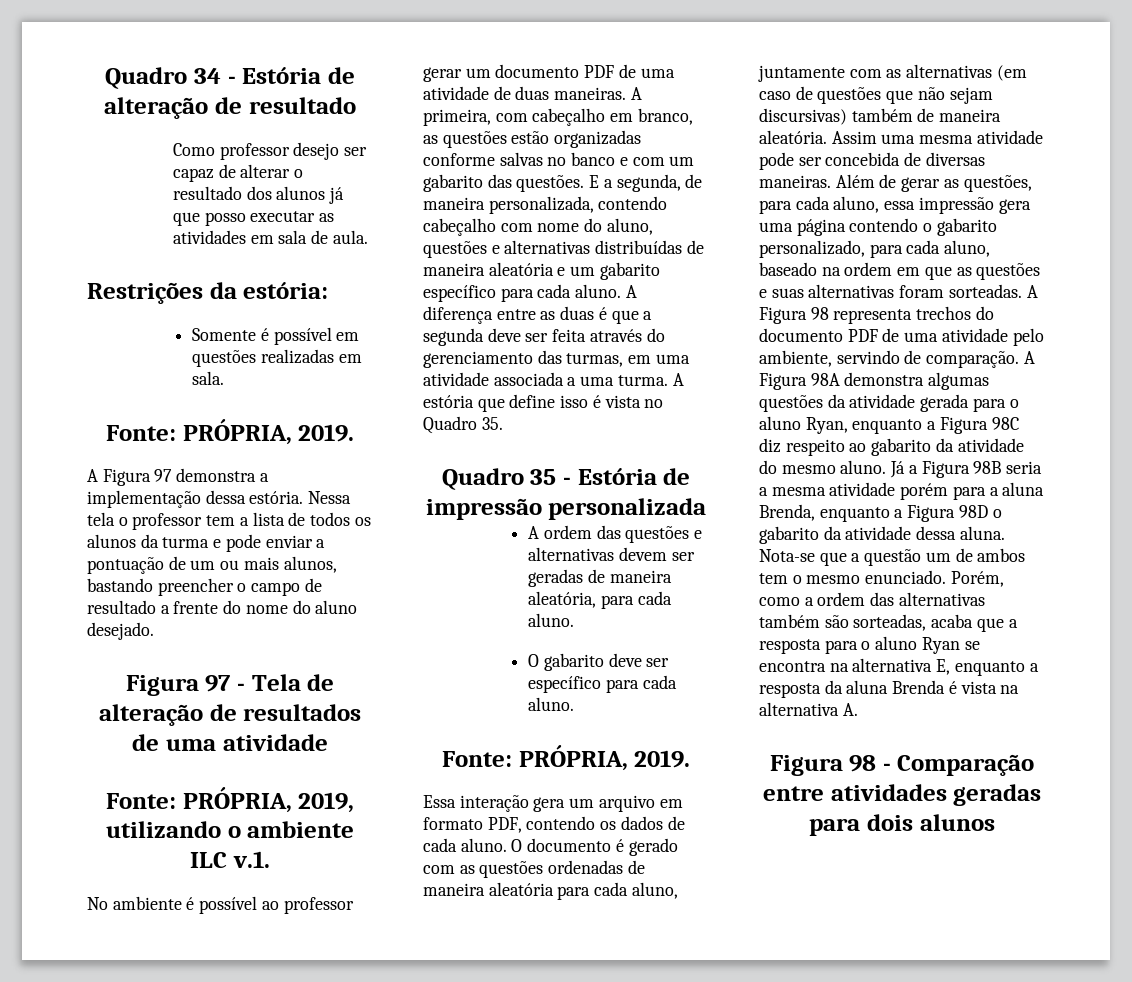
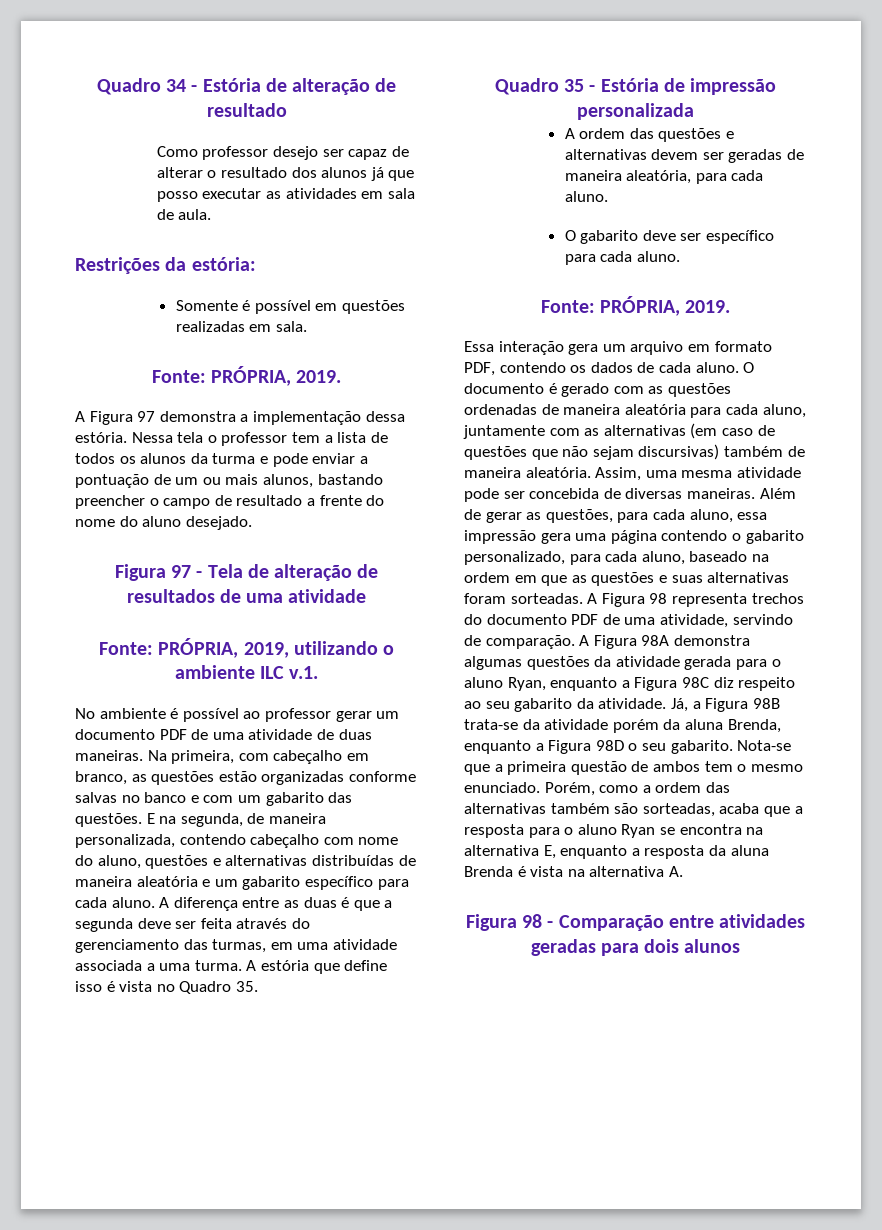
- A primeira, com cabeçalho em branco, as questões estão organizadas conforme salvas no banco e com um gabarito das questões.
+ Na primeira, com cabeçalho em branco, as questões estão organizadas conforme salvas no banco e com um gabarito das questões.
- E a segunda, de maneira personalizada, contendo cabeçalho com nome do aluno, questões e alternativas distribuídas de maneira aleatória e um gabarito específico para cada aluno.
+ E na segunda, de maneira personalizada, contendo cabeçalho com nome do aluno, questões e alternativas distribuídas de maneira aleatória e um gabarito específico para cada aluno.
- Assim uma mesma atividade pode ser concebida de diversas maneiras.
+ Assim, uma mesma atividade pode ser concebida de diversas maneiras.
- A Figura 98 representa trechos do documento PDF de uma atividade pelo ambiente, servindo de comparação.
+ A Figura 98 representa trechos do documento PDF de uma atividade, servindo de comparação.
- A Figura 98A demonstra algumas questões da atividade gerada para o aluno Ryan, enquanto a Figura 98C diz respeito ao gabarito da atividade do mesmo aluno. Já a Figura 98B seria a mesma atividade porém para a aluna Brenda, enquanto a Figura 98D o gabarito da atividade dessa aluna.
+ A Figura 98A demonstra algumas questões da atividade gerada para o aluno Ryan, enquanto a Figura 98C diz respeito ao seu gabarito da atividade. Já, a Figura 98B trata-se da atividade porém da aluna Brenda, enquanto a Figura 98D o seu gabarito.
- Nota-se que a questão um de ambos tem o mesmo enunciado.
+ Nota-se que a primeira questão de ambos tem o mesmo enunciado.

